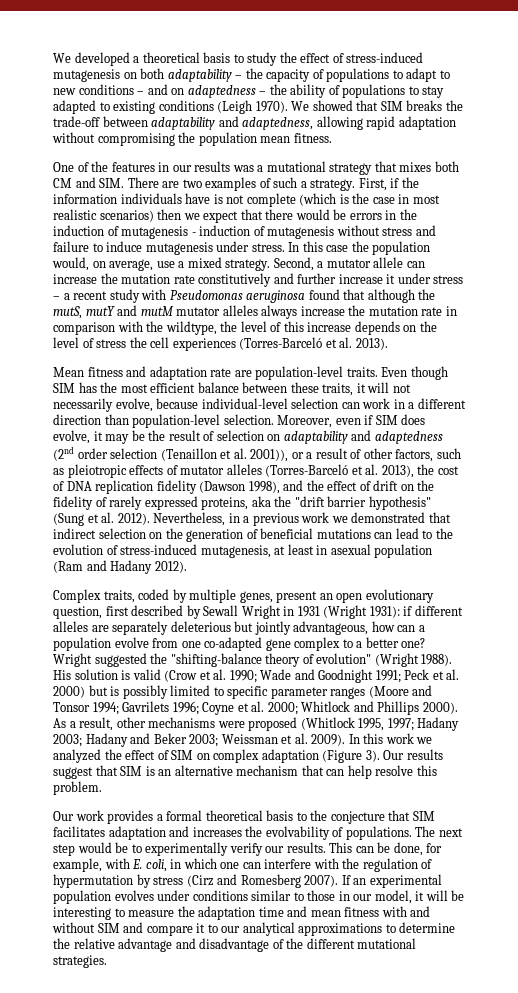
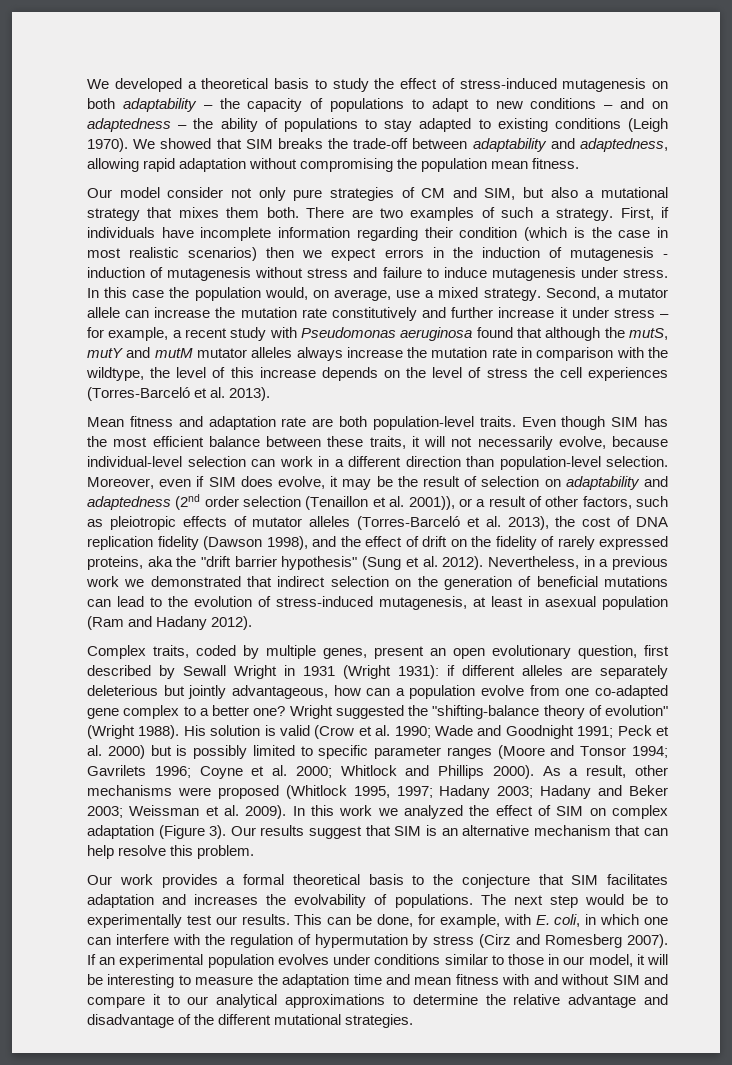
- One of the features in our results was a mutational strategy that mixes both CM and SIM. There are two examples of such a strategy.
+ Our model consider not only pure strategies of CM and SIM, but also a mutational strategy that mixes them both. There are two examples of such a strategy.
- First, if the information individuals have is not complete (which is the case in most realistic scenarios) then we expect that there would be errors in the induction of mutagenesis - induction of mutagenesis without stress and failure to induce mutagenesis under stress.
+ First, if individuals have incomplete information regarding their condition (which is the case in most realistic scenarios) then we expect errors in the induction of mutagenesis - induction of mutagenesis without stress and failure to induce mutagenesis under stress.
- Second, a mutator allele can increase the mutation rate constitutively and further increase it under stress – a recent study with Pseudomonas aeruginosa found that although the mutS, mutY and mutM mutator alleles always increase the mutation rate in comparison with the wildtype, the level of this increase depends on the level of stress the cell experiences (Torres-Barceló et al. 2013).
+ Second, a mutator allele can increase the mutation rate constitutively and further increase it under stress – for example, a recent study with Pseudomonas aeruginosa found that although the mutS, mutY and mutM mutator alleles always increase the mutation rate in comparison with the wildtype, the level of this increase depends on the level of stress the cell experiences (Torres-Barceló et al. 2013).
- Mean fitness and adaptation rate are population-level traits.
+ Mean fitness and adaptation rate are both population-level traits.
- The next step would be to experimentally verify our results.
+ The next step would be to experimentally test our results.

